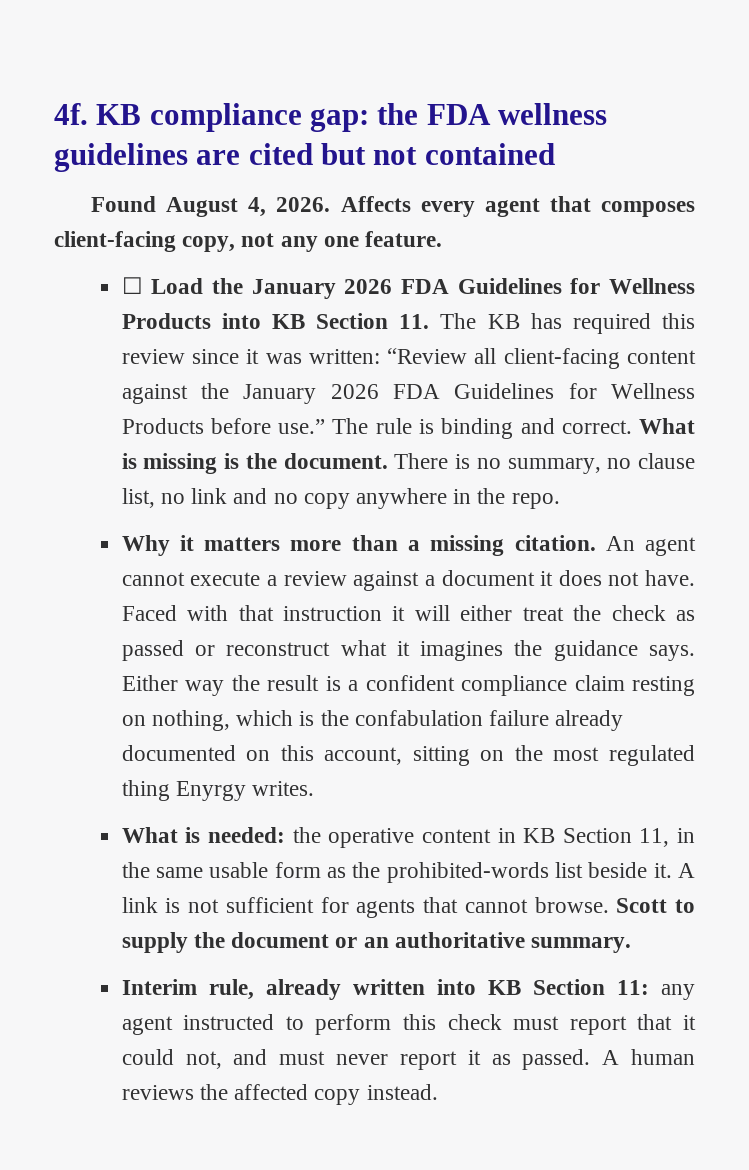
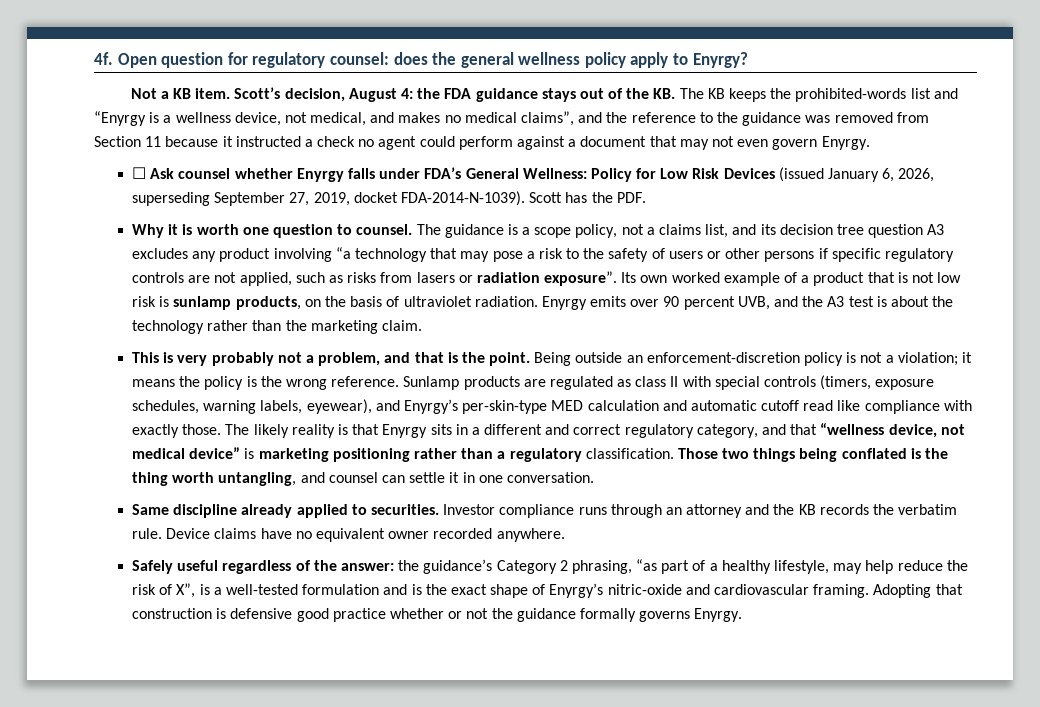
- KB compliance gap: the FDA wellness guidelines are cited but not contained
- Found August 4, 2026. Affects every agent that composes client-facing copy, not any one feature.
- ☐ Load the January 2026 FDA Guidelines for Wellness Products into KB Section 11. The KB has required this review since it was written: “Review all client-facing content against the January 2026 FDA Guidelines for Wellness Products before use.” The rule is binding and correct. What is missing is the document. There is no summary, no clause list, no link and no copy anywhere in the repo.
- Why it matters more than a missing citation. An agent cannot execute a review against a document it does not have. Faced with that instruction it will either treat the check as passed or reconstruct what it imagines the guidance says. Either way the result is a confident compliance claim resting on nothing, which is the confabulation failure already documented on this account, sitting on the most regulated thing Enyrgy writes.
- What is needed: the operative content in KB Section 11, in the same usable form as the prohibited-words list beside it. A link is not sufficient for agents that cannot browse. Scott to supply the document or an authoritative summary.
- Interim rule, already written into KB Section 11: any agent instructed to perform this check must report that it could not, and must never report it as passed. A human reviews the affected copy instead.
+ Open question for regulatory counsel: does the general wellness policy apply to Enyrgy?
+ Not a KB item. Scott’s decision, August 4: the FDA guidance stays out of the KB. The KB keeps the prohibited-words list and “Enyrgy is a wellness device, not medical, and makes no medical claims”, and the reference to the guidance was removed from Section 11 because it instructed a check no agent could perform against a document that may not even govern Enyrgy.
+ ☐ Ask counsel whether Enyrgy falls under FDA’s General Wellness: Policy for Low Risk Devices (issued January 6, 2026, superseding September 27, 2019, docket FDA-2014-N-1039). Scott has the PDF.
+ Why it is worth one question to counsel. The guidance is a scope policy, not a claims list, and its decision tree question A3 excludes any product involving “a technology that may pose a risk to the safety of users or other persons if specific regulatory controls are not applied, such as risks from lasers or radiation exposure”. Its own worked example of a product that is not low risk is sunlamp products, on the basis of ultraviolet radiation. Enyrgy emits over 90 percent UVB, and the A3 test is about the technology rather than the marketing claim.
+ This is very probably not a problem, and that is the point. Being outside an enforcement-discretion policy is not a violation; it means the policy is the wrong reference. Sunlamp products are regulated as class II with special controls (timers, exposure schedules, warning labels, eyewear), and Enyrgy’s per-skin-type MED calculation and automatic cutoff read like compliance with exactly those. The likely reality is that Enyrgy sits in a different and correct regulatory category, and that “wellness device, not medical device” is marketing positioning rather than a regulatory classification. Those two things being conflated is the thing worth untangling, and counsel can settle it in one conversation.
+ Same discipline already applied to securities. Investor compliance runs through an attorney and the KB records the verbatim rule. Device claims have no equivalent owner recorded anywhere.
+ Safely useful regardless of the answer: the guidance’s Category 2 phrasing, “as part of a healthy lifestyle, may help reduce the risk of X”, is a well-tested formulation and is the exact shape of Enyrgy’s nitric-oxide and cardiovascular framing. Adopting that construction is defensive good practice whether or not the guidance formally governs Enyrgy.

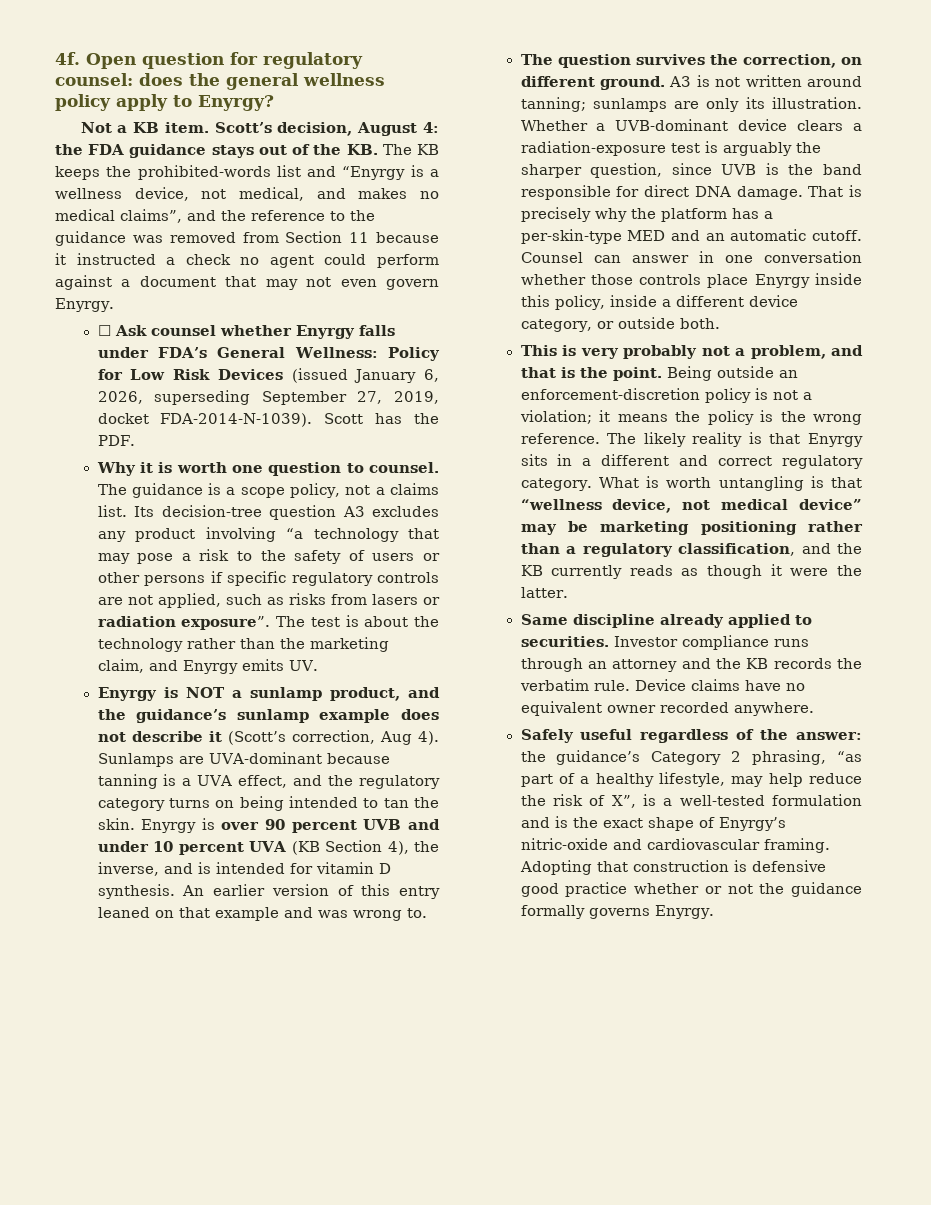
- The guidance is a scope policy, not a claims list, and its decision tree question A3 excludes any product involving “a technology that may pose a risk to the safety of users or other persons if specific regulatory controls are not applied, such as risks from lasers or radiation exposure”.
+ The guidance is a scope policy, not a claims list. Its decision-tree question A3 excludes any product involving “a technology that may pose a risk to the safety of users or other persons if specific regulatory controls are not applied, such as risks from lasers or radiation exposure”.
- Its own worked example of a product that is not low risk is sunlamp products, on the basis of ultraviolet radiation. Enyrgy emits over 90 percent UVB, and the A3 test is about the technology rather than the marketing claim.
+ The test is about the technology rather than the marketing claim, and Enyrgy emits UV.
+ Enyrgy is NOT a sunlamp product, and the guidance’s sunlamp example does not describe it (Scott’s correction, Aug 4). Sunlamps are UVA-dominant because tanning is a UVA effect, and the regulatory category turns on being intended to tan the skin. Enyrgy is over 90 percent UVB and under 10 percent UVA (KB Section 4), the inverse, and is intended for vitamin D synthesis. An earlier version of this entry leaned on that example and was wrong to.
+ The question survives the correction, on different ground. A3 is not written around tanning; sunlamps are only its illustration. Whether a UVB-dominant device clears a radiation-exposure test is arguably the sharper question, since UVB is the band responsible for direct DNA damage. That is precisely why the platform has a per-skin-type MED and an automatic cutoff. Counsel can answer in one conversation whether those controls place Enyrgy inside this policy, inside a different device category, or outside both.
- Sunlamp products are regulated as class II with special controls (timers, exposure schedules, warning labels, eyewear), and Enyrgy’s per-skin-type MED calculation and automatic cutoff read like compliance with exactly those.
- The likely reality is that Enyrgy sits in a different and correct regulatory category, and that “wellness device, not medical device” is marketing positioning rather than a regulatory classification. Those two things being conflated is the thing worth untangling, and counsel can settle it in one conversation.
+ The likely reality is that Enyrgy sits in a different and correct regulatory category. What is worth untangling is that “wellness device, not medical device” may be marketing positioning rather than a regulatory classification, and the KB currently reads as though it were the latter.

